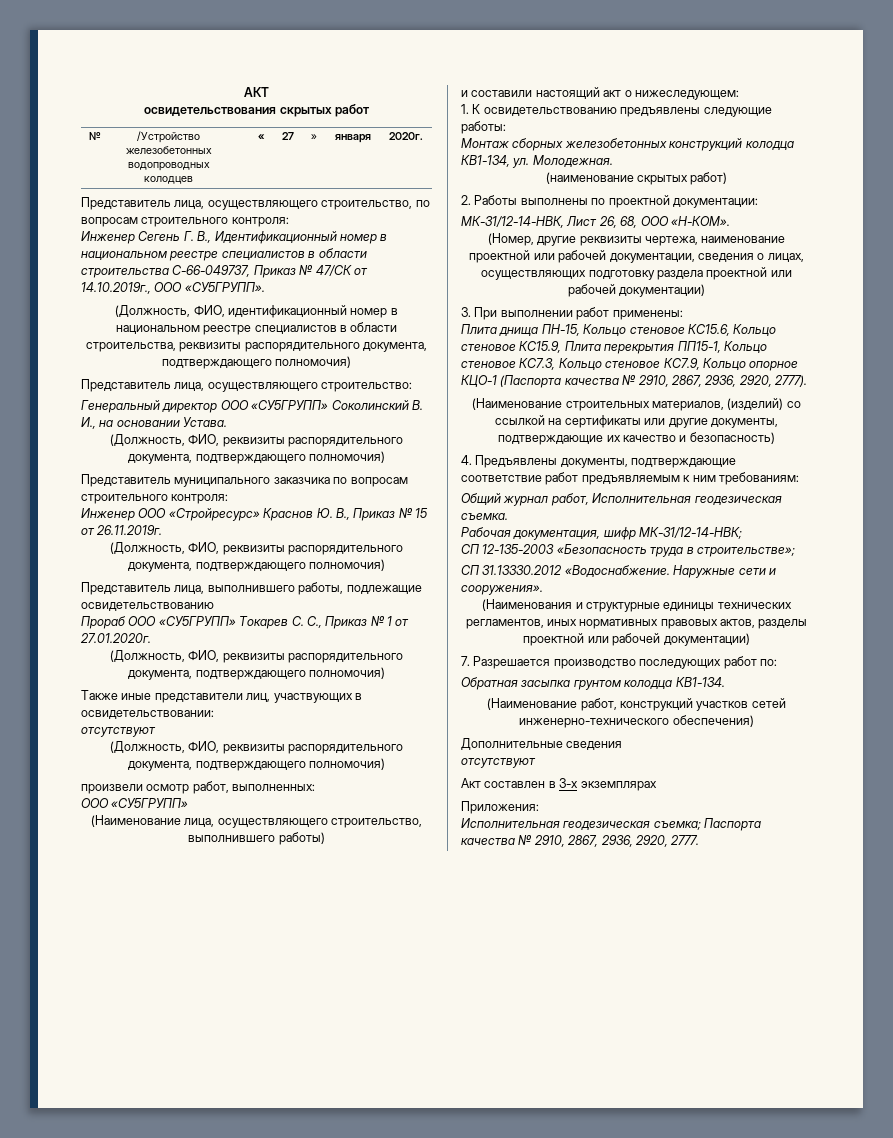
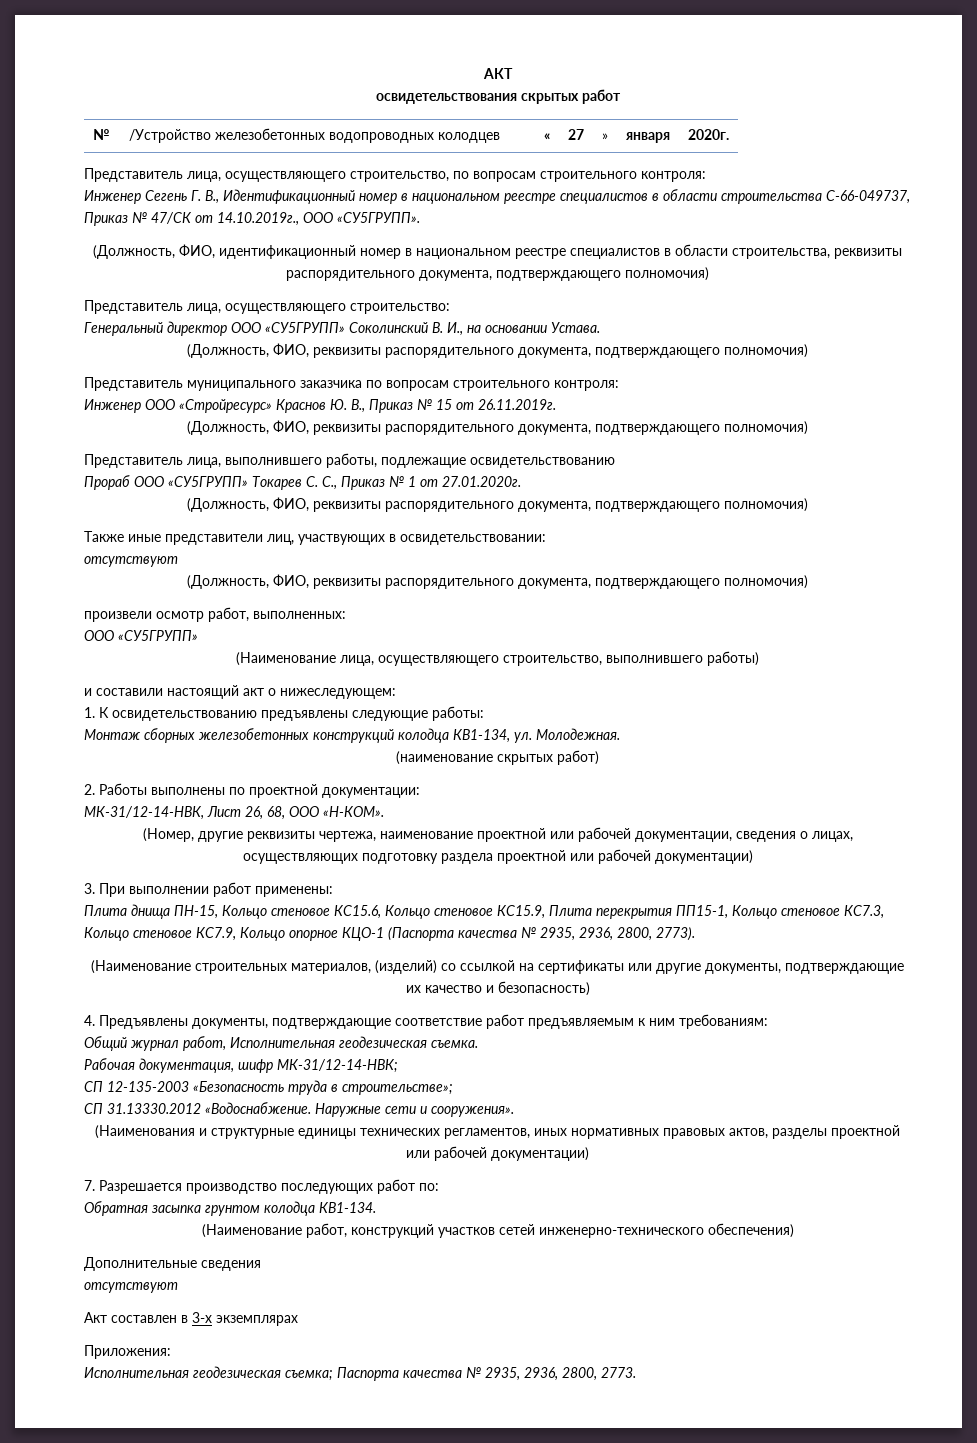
- Плита днища ПН-15, Кольцо стеновое КС15.6, Кольцо стеновое КС15.9, Плита перекрытия ПП15-1, Кольцо стеновое КС7.3, Кольцо стеновое КС7.9, Кольцо опорное КЦО-1 (Паспорта качества № 2910, 2867, 2936, 2920, 2777).
+ Плита днища ПН-15, Кольцо стеновое КС15.6, Кольцо стеновое КС15.9, Плита перекрытия ПП15-1, Кольцо стеновое КС7.3, Кольцо стеновое КС7.9, Кольцо опорное КЦО-1 (Паспорта качества № 2935, 2936, 2800, 2773).
- Исполнительная геодезическая съемка; Паспорта качества № 2910, 2867, 2936, 2920, 2777.
+ Исполнительная геодезическая съемка; Паспорта качества № 2935, 2936, 2800, 2773.

